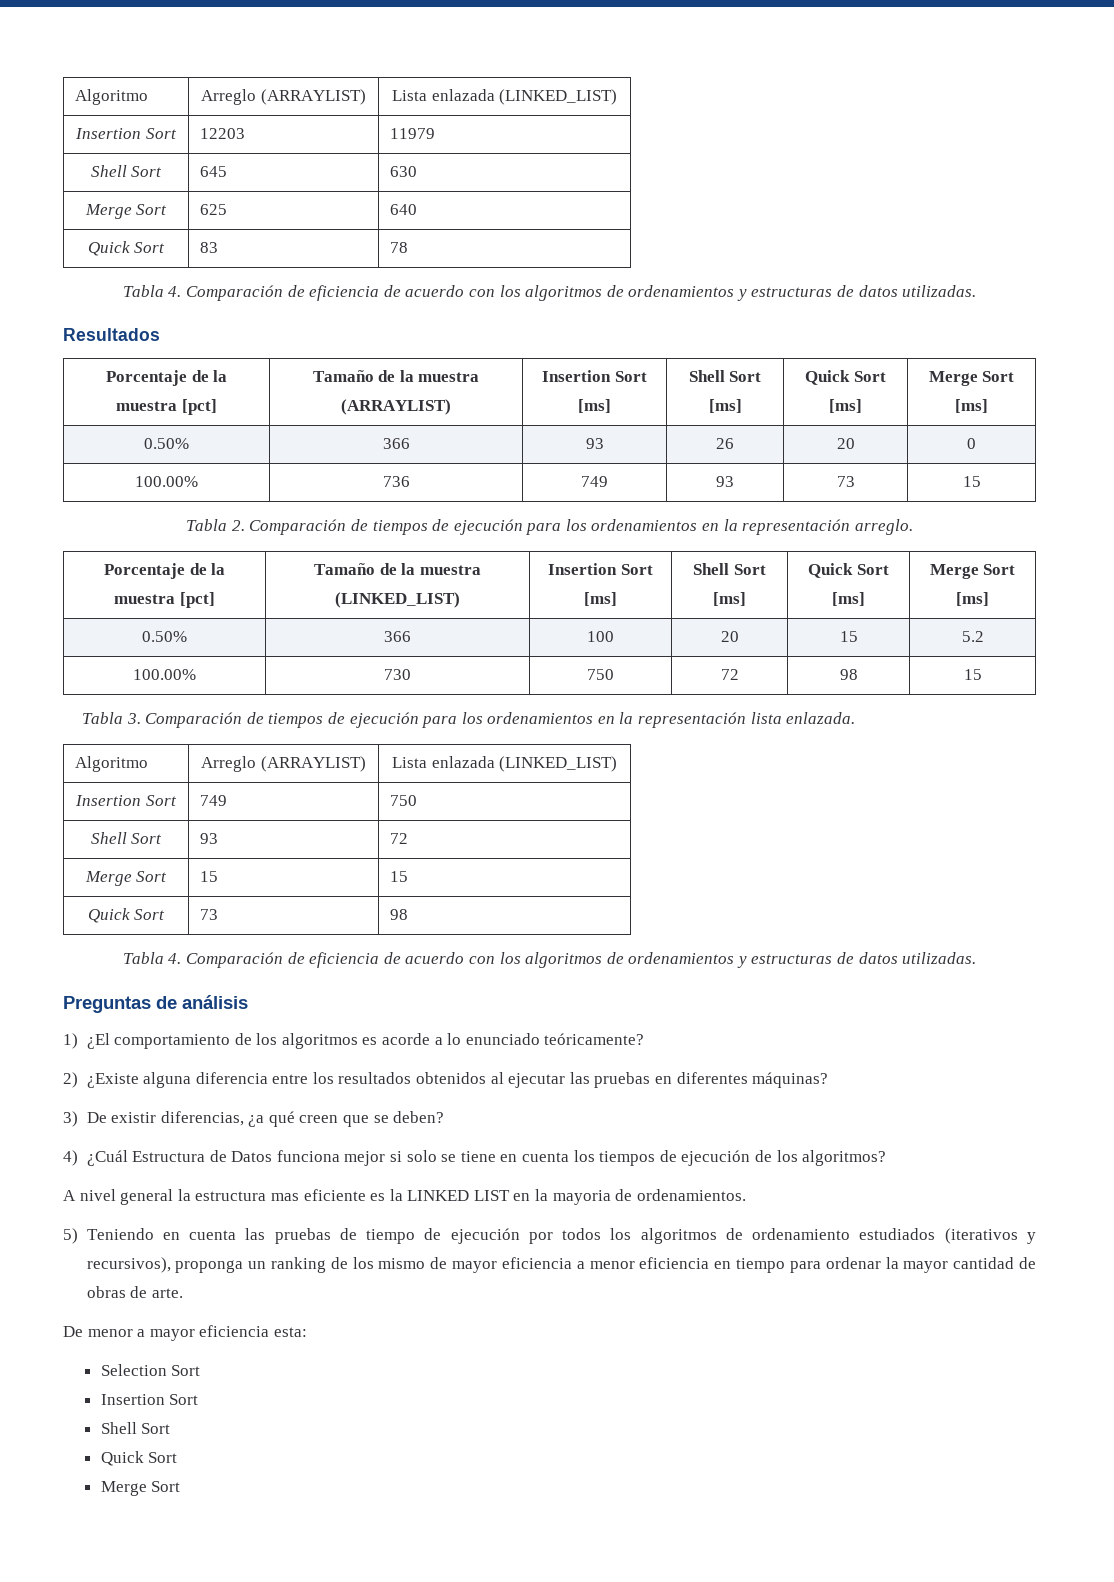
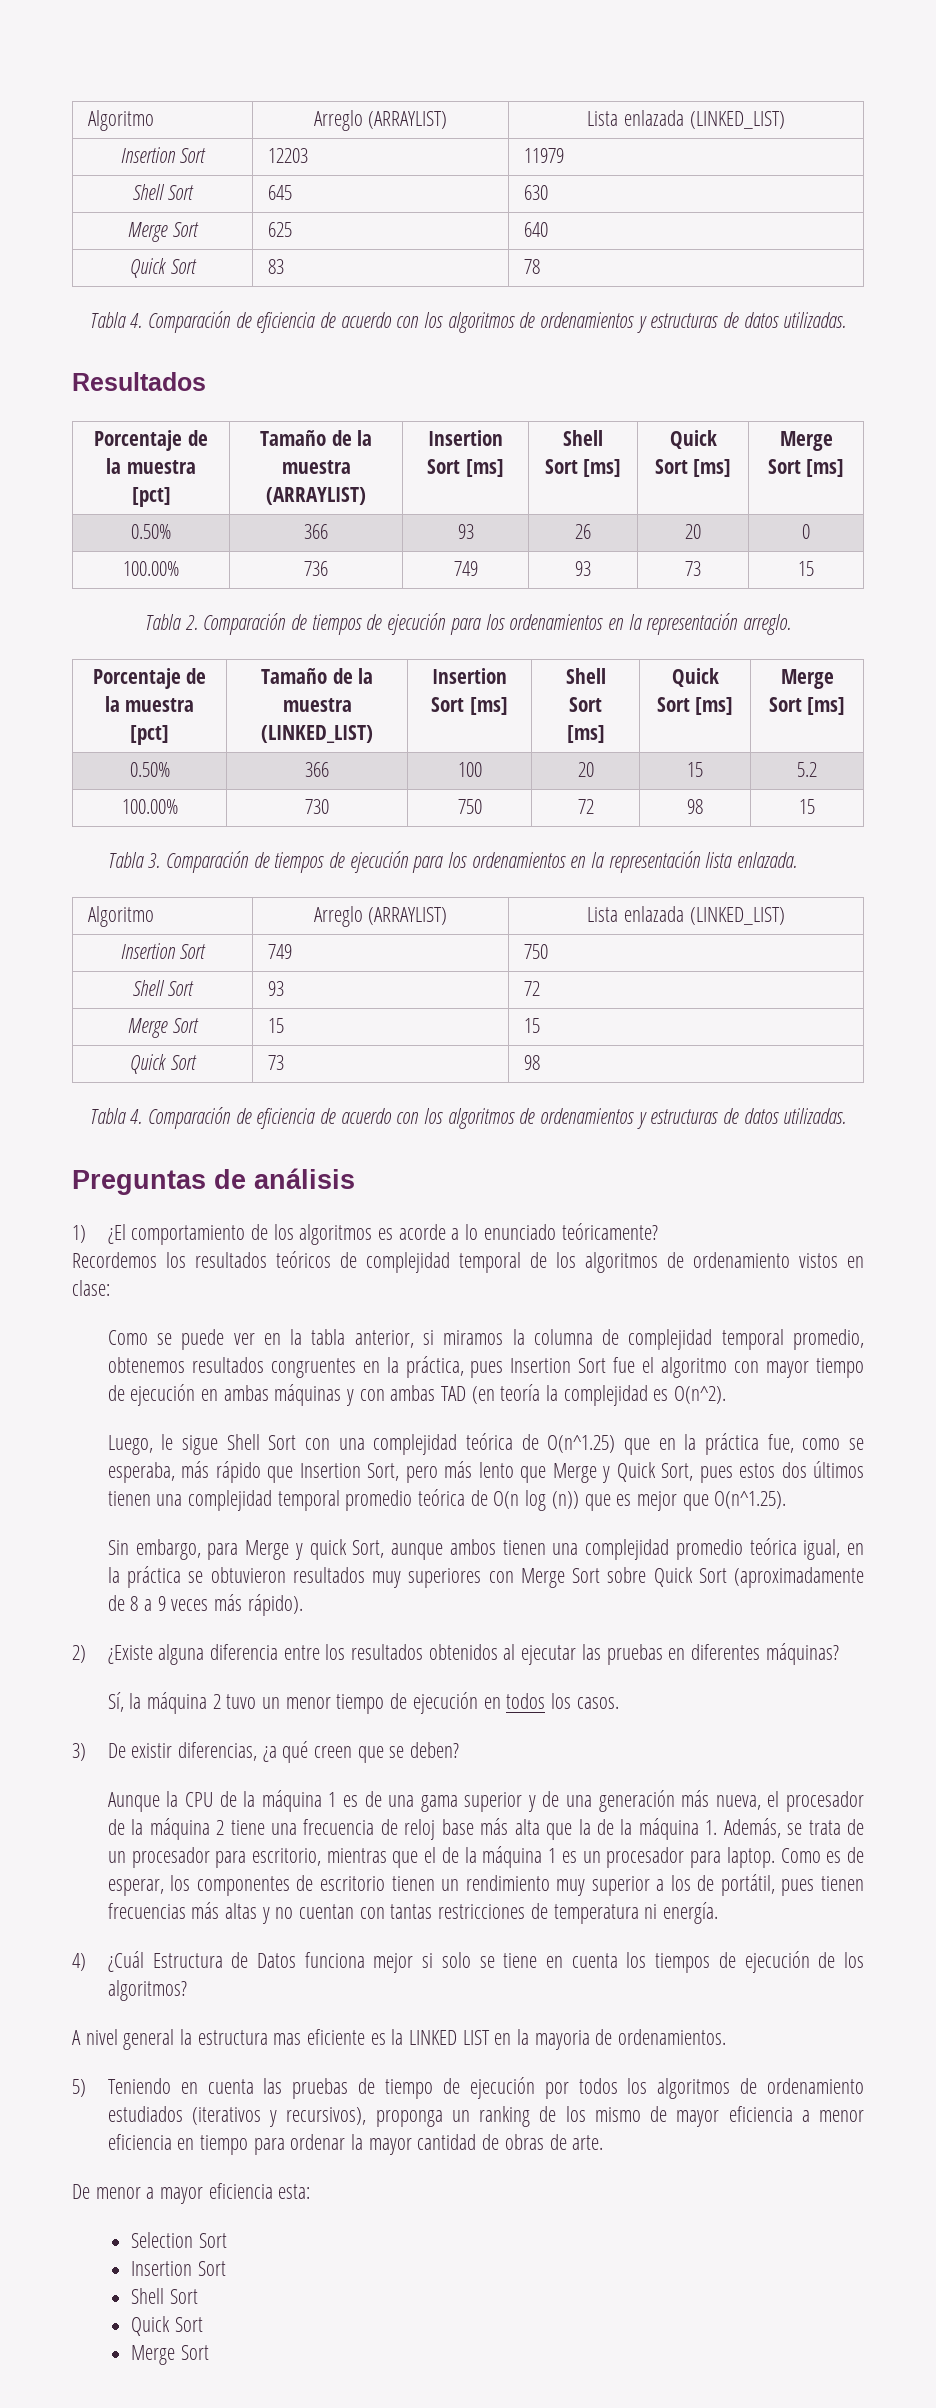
+ Recordemos los resultados teóricos de complejidad temporal de los algoritmos de ordenamiento vistos en clase:
+ Como se puede ver en la tabla anterior, si miramos la columna de complejidad temporal promedio, obtenemos resultados congruentes en la práctica, pues Insertion Sort fue el algoritmo con mayor tiempo de ejecución en ambas máquinas y con ambas TAD (en teoría la complejidad es O(n^2).
+ Luego, le sigue Shell Sort con una complejidad teórica de O(n^1.25) que en la práctica fue, como se esperaba, más rápido que Insertion Sort, pero más lento que Merge y Quick Sort, pues estos dos últimos tienen una complejidad temporal promedio teórica de O(n log (n)) que es mejor que O(n^1.25).
+ Sin embargo, para Merge y quick Sort, aunque ambos tienen una complejidad promedio teórica igual, en la práctica se obtuvieron resultados muy superiores con Merge Sort sobre Quick Sort (aproximadamente de 8 a 9 veces más rápido).
+ Sí, la máquina 2 tuvo un menor tiempo de ejecución en todos los casos.
+ Aunque la CPU de la máquina 1 es de una gama superior y de una generación más nueva, el procesador de la máquina 2 tiene una frecuencia de reloj base más alta que la de la máquina 1. Además, se trata de un procesador para escritorio, mientras que el de la máquina 1 es un procesador para laptop. Como es de esperar, los componentes de escritorio tienen un rendimiento muy superior a los de portátil, pues tienen frecuencias más altas y no cuentan con tantas restricciones de temperatura ni energía.

